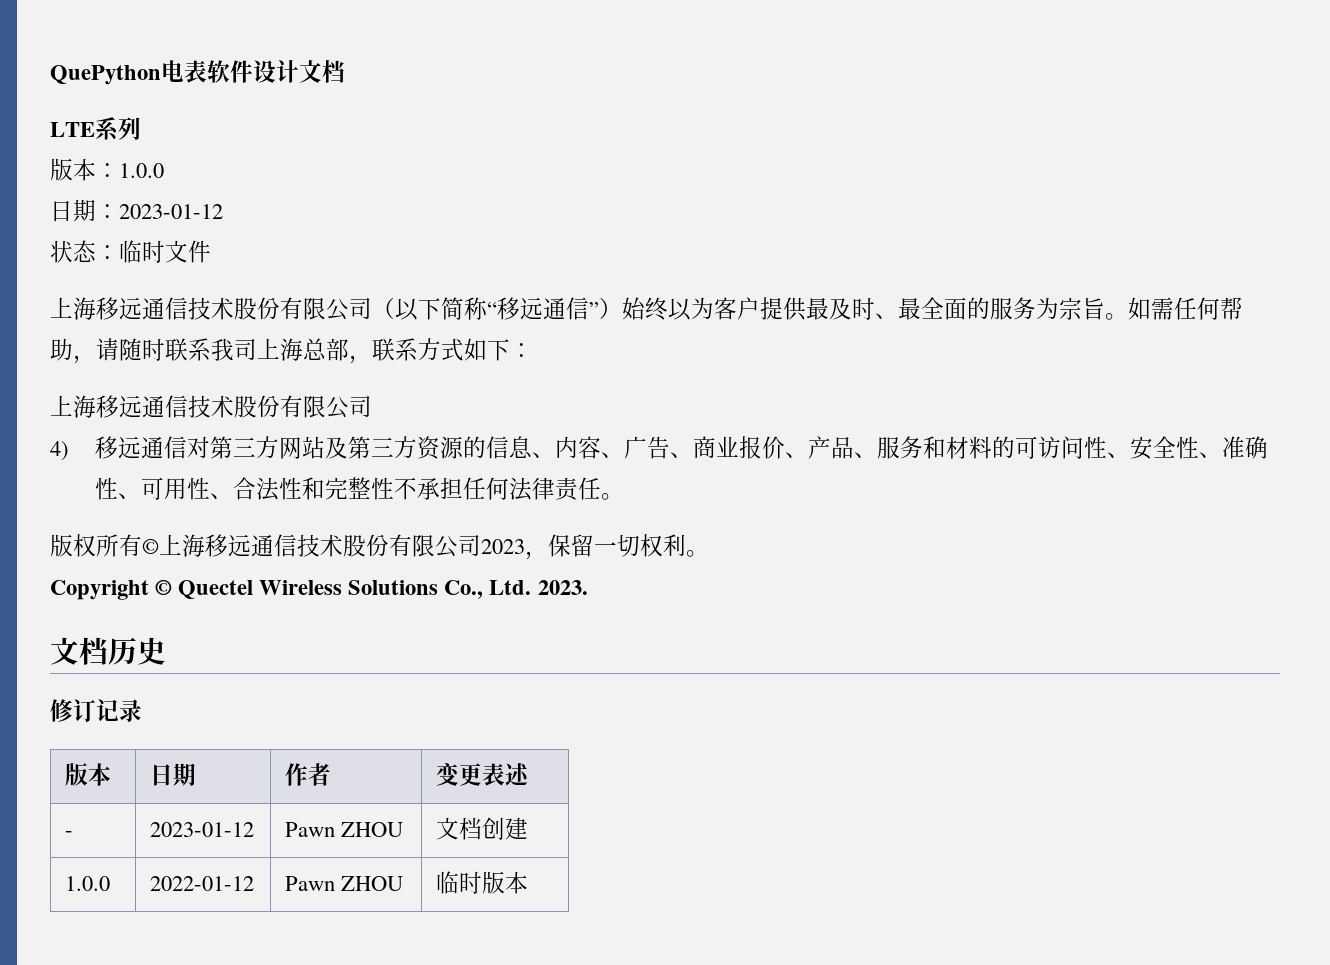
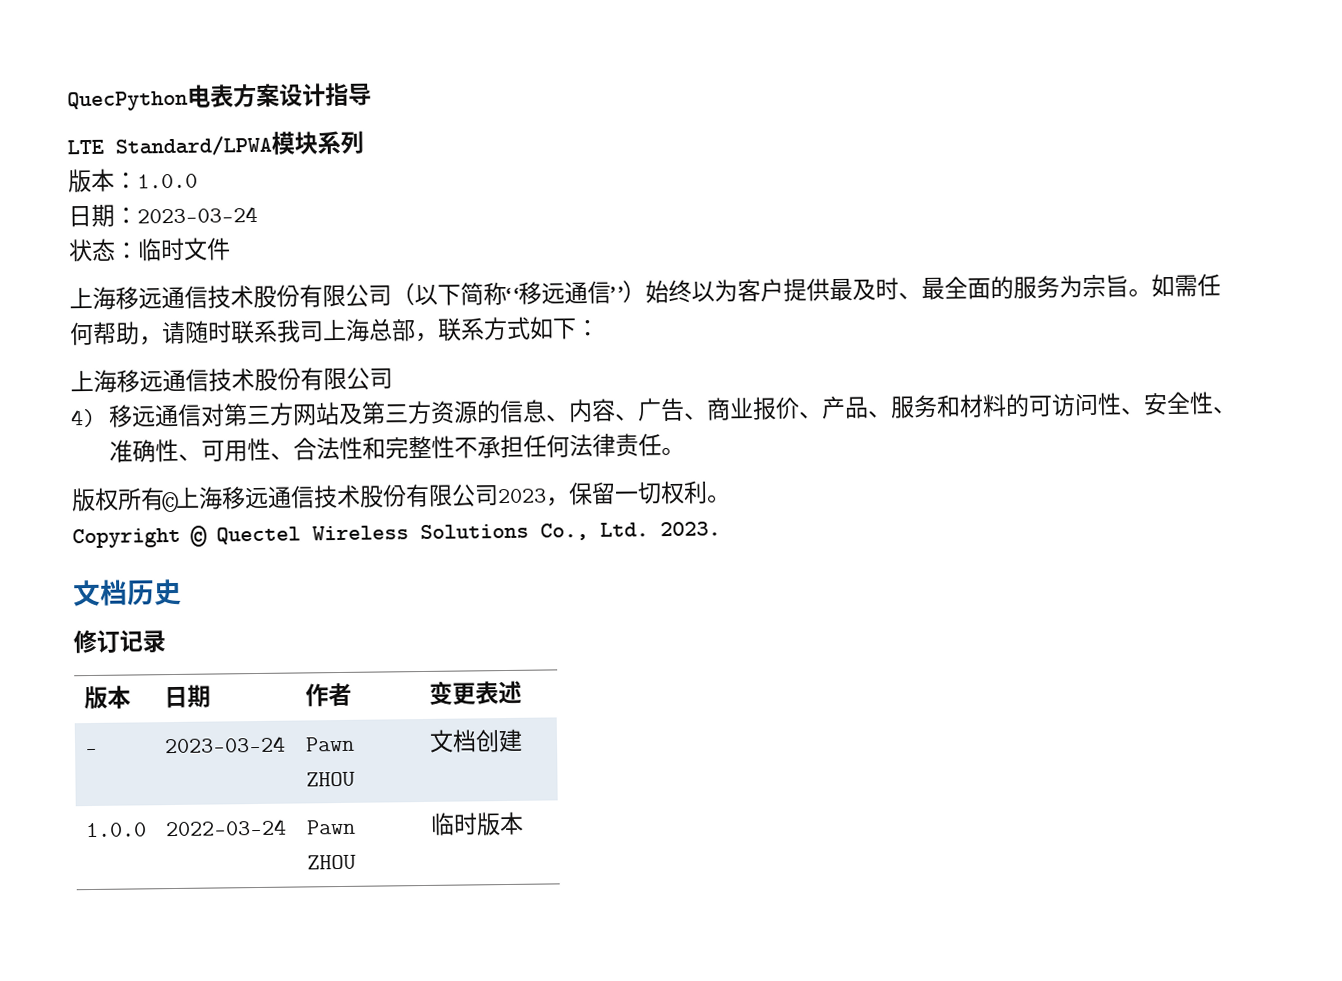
- QuePython电表软件设计文档
+ QuecPython电表方案设计指导
- LTE系列
+ LTE Standard/LPWA模块系列
- 日期：2023-01-12
+ 日期：2023-03-24
- - | 2023-01-12 | Pawn ZHOU | 文档创建
+ - | 2023-03-24 | Pawn ZHOU | 文档创建
- 1.0.0 | 2022-01-12 | Pawn ZHOU | 临时版本
+ 1.0.0 | 2022-03-24 | Pawn ZHOU | 临时版本

